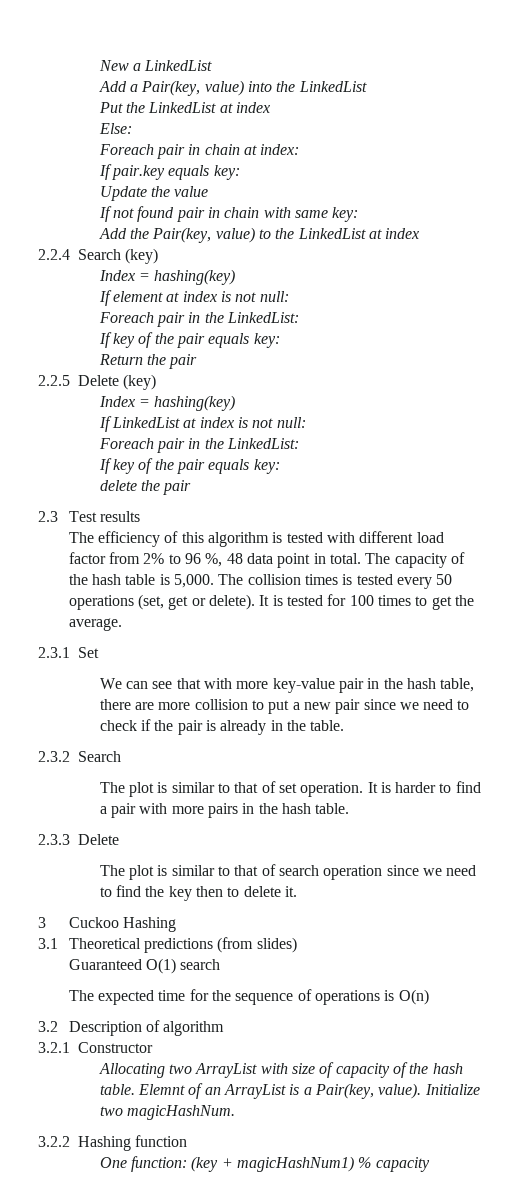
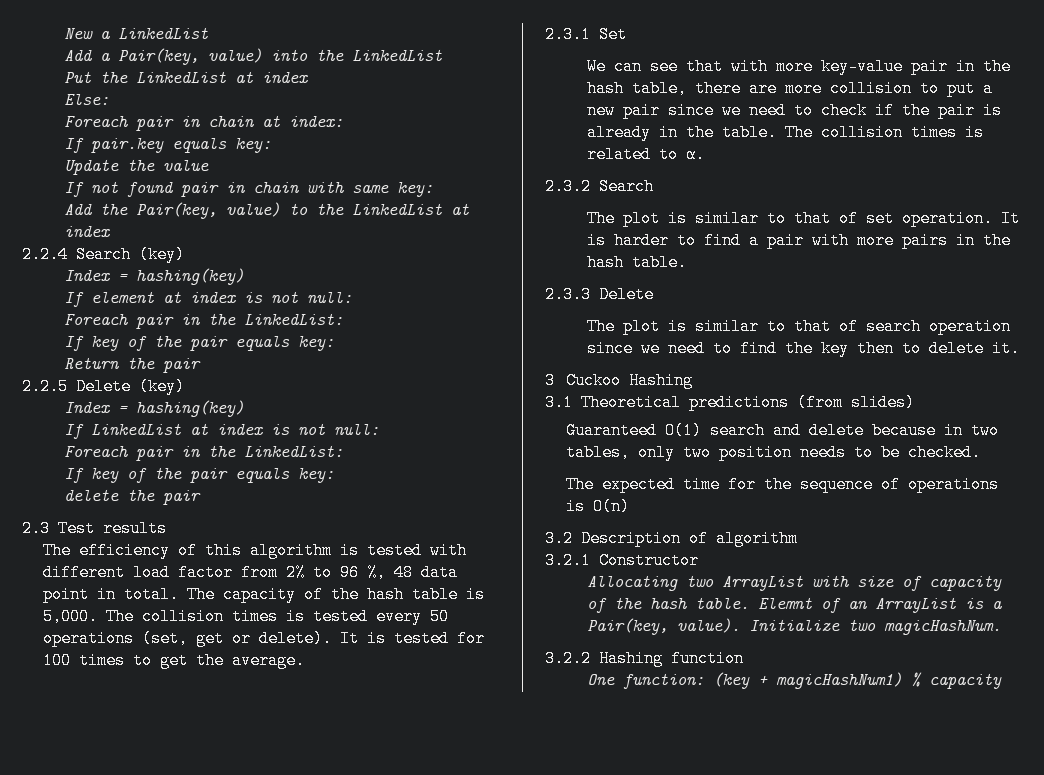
+ The collision times is related to α.
- Guaranteed O(1) search
+ Guaranteed O(1) search and delete because in two tables, only two position needs to be checked.

